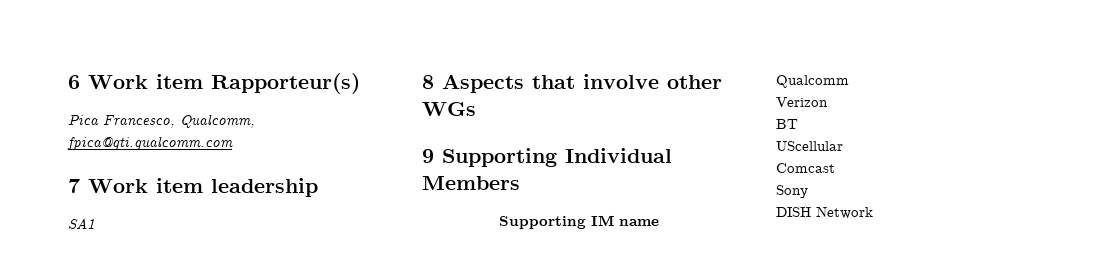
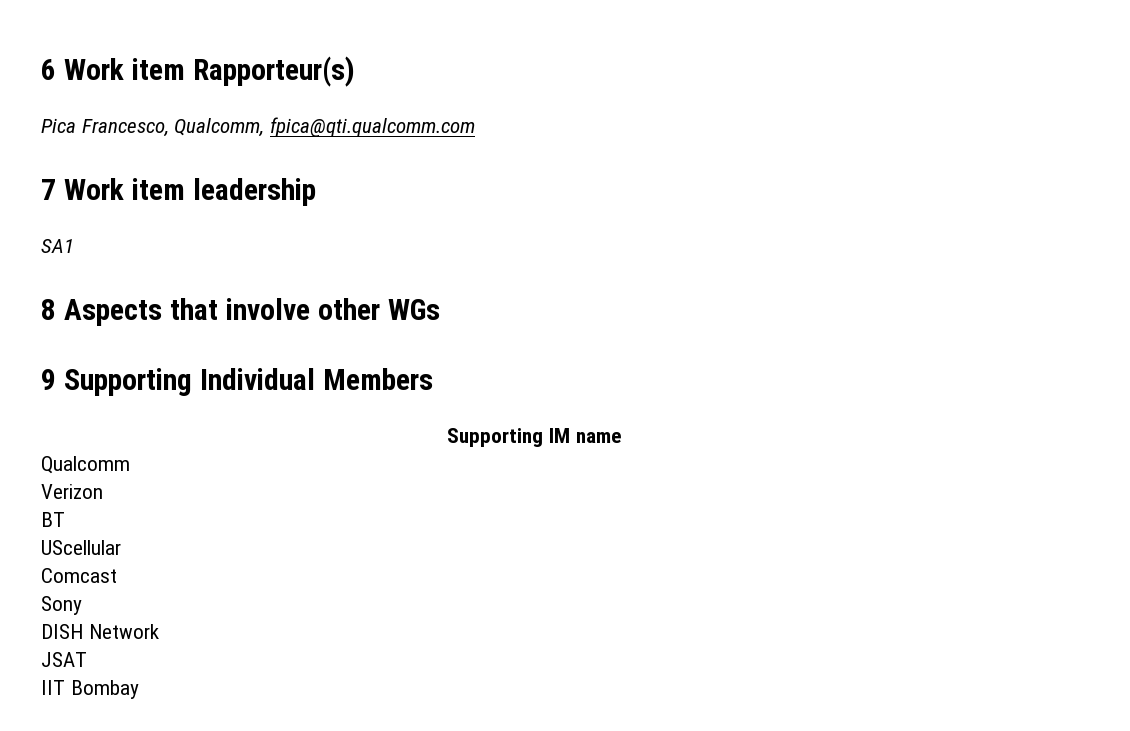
+ JSAT
+ IIT Bombay

